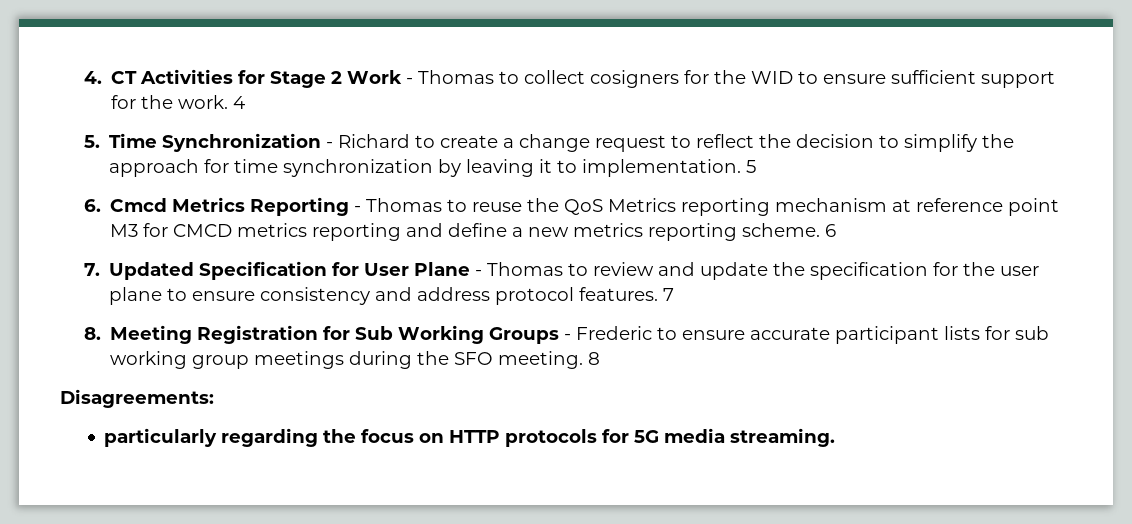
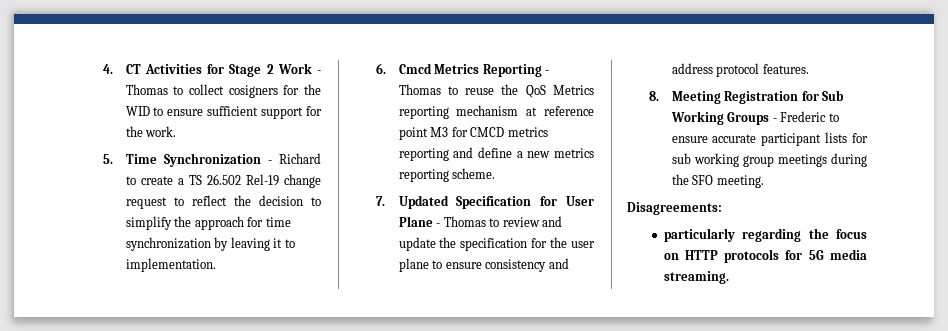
- 4
- 5. Time Synchronization - Richard to create a change request to reflect the decision to simplify the approach for time synchronization by leaving it to implementation. 5
+ 5. Time Synchronization - Richard to create a TS 26.502 Rel-19 change request to reflect the decision to simplify the approach for time synchronization by leaving it to implementation.
- 6
- 7
- 8

